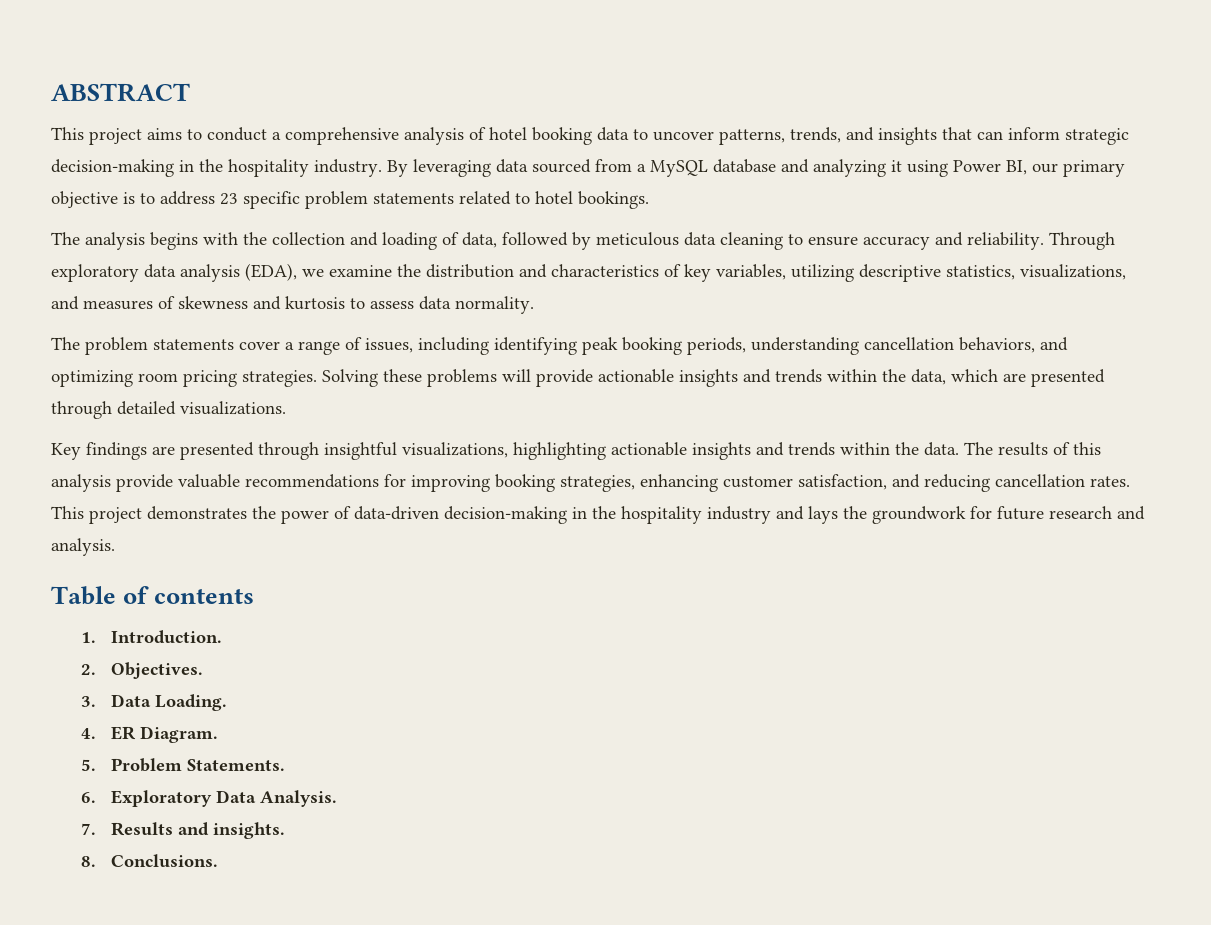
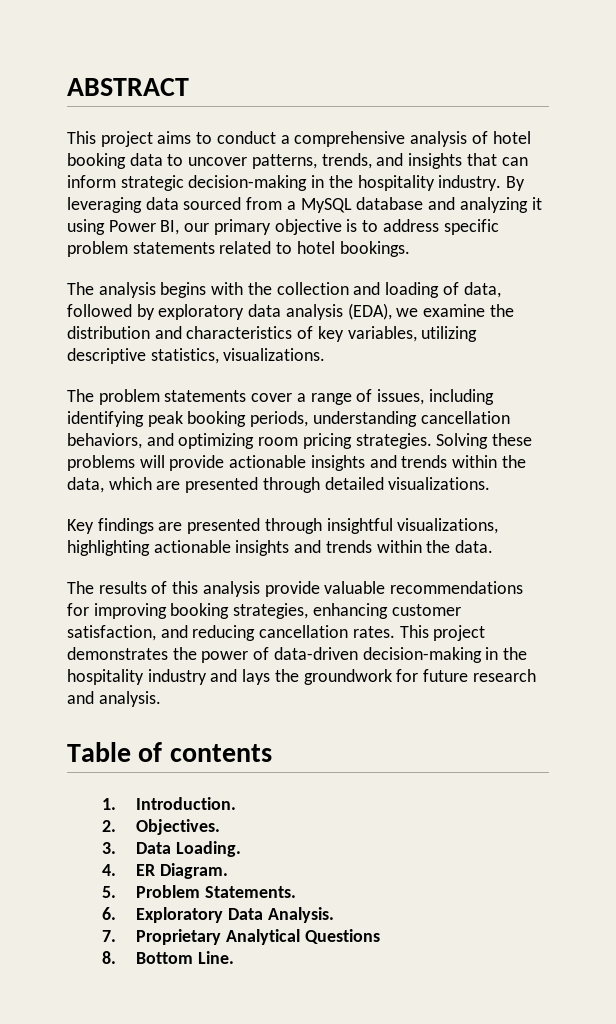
- By leveraging data sourced from a MySQL database and analyzing it using Power BI, our primary objective is to address 23 specific problem statements related to hotel bookings.
+ By leveraging data sourced from a MySQL database and analyzing it using Power BI, our primary objective is to address specific problem statements related to hotel bookings.
- The analysis begins with the collection and loading of data, followed by meticulous data cleaning to ensure accuracy and reliability. Through exploratory data analysis (EDA), we examine the distribution and characteristics of key variables, utilizing descriptive statistics, visualizations, and measures of skewness and kurtosis to assess data normality.
+ The analysis begins with the collection and loading of data, followed by exploratory data analysis (EDA), we examine the distribution and characteristics of key variables, utilizing descriptive statistics, visualizations.
- Key findings are presented through insightful visualizations, highlighting actionable insights and trends within the data. The results of this analysis provide valuable recommendations for improving booking strategies, enhancing customer satisfaction, and reducing cancellation rates.
+ Key findings are presented through insightful visualizations, highlighting actionable insights and trends within the data.
+ The results of this analysis provide valuable recommendations for improving booking strategies, enhancing customer satisfaction, and reducing cancellation rates.
- 7. Results and insights.
+ 7. Proprietary Analytical Questions
- 8. Conclusions.
+ 8. Bottom Line.

